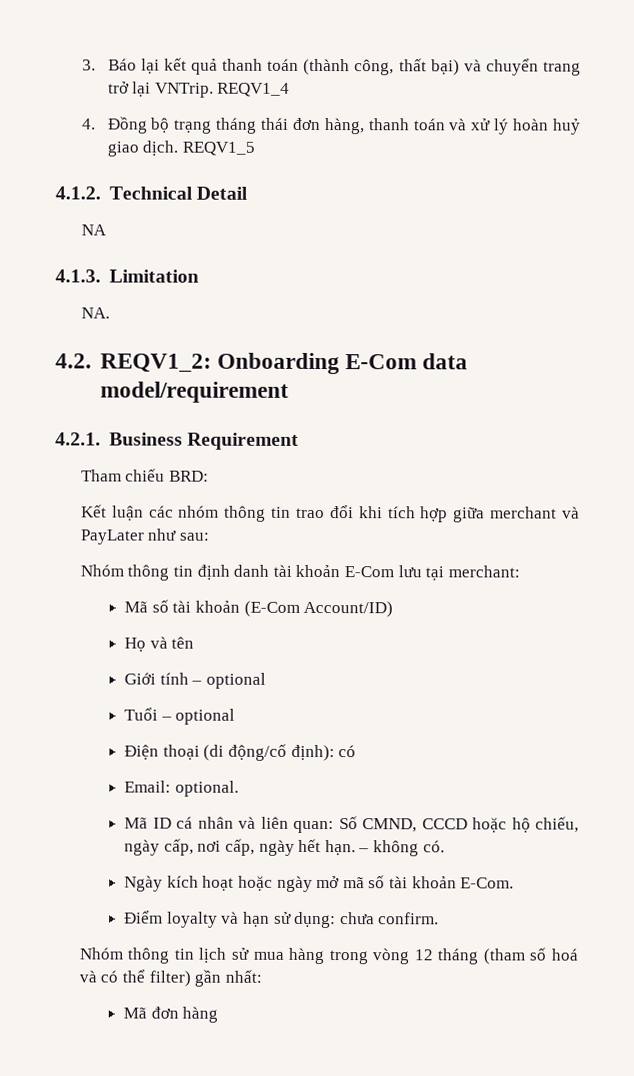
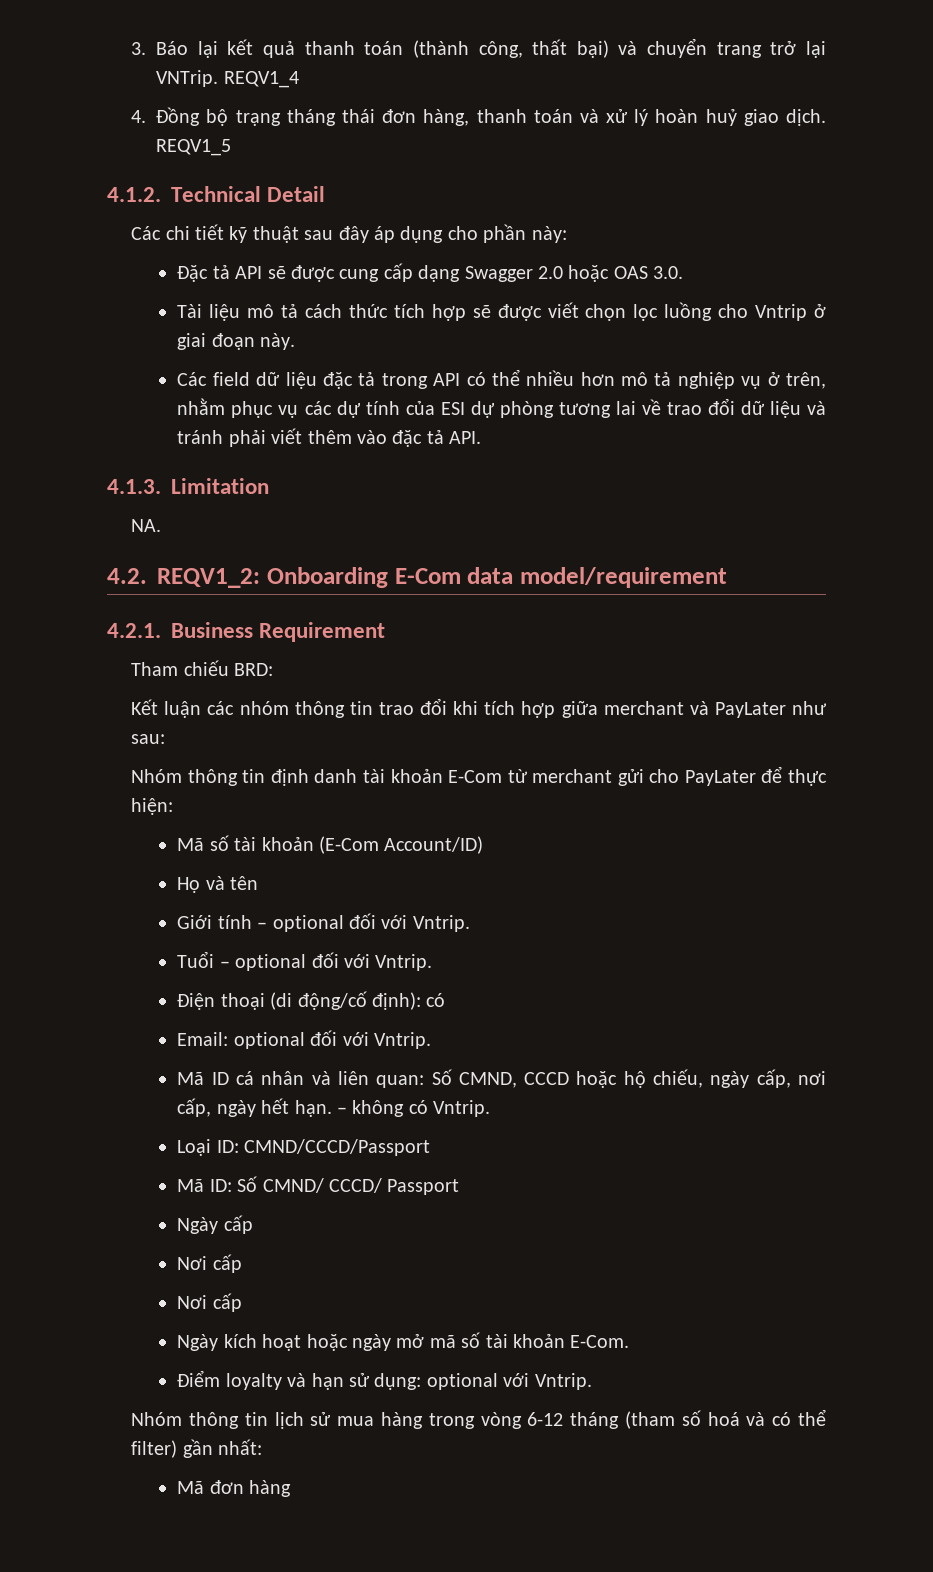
- NA
+ Các chi tiết kỹ thuật sau đây áp dụng cho phần này:
+ Đặc tả API sẽ được cung cấp dạng Swagger 2.0 hoặc OAS 3.0.
+ Tài liệu mô tả cách thức tích hợp sẽ được viết chọn lọc luồng cho Vntrip ở giai đoạn này.
+ Các field dữ liệu đặc tả trong API có thể nhiều hơn mô tả nghiệp vụ ở trên, nhằm phục vụ các dự tính của ESI dự phòng tương lai về trao đổi dữ liệu và tránh phải viết thêm vào đặc tả API.
- Nhóm thông tin định danh tài khoản E-Com lưu tại merchant:
+ Nhóm thông tin định danh tài khoản E-Com từ merchant gửi cho PayLater để thực hiện:
- Giới tính – optional
+ Giới tính – optional đối với Vntrip.
- Tuổi – optional
+ Tuổi – optional đối với Vntrip.
- Email: optional.
+ Email: optional đối với Vntrip.
- – không có.
+ – không có Vntrip.
+ Loại ID: CMND/CCCD/Passport
+ Mã ID: Số CMND/ CCCD/ Passport
+ Ngày cấp
+ Nơi cấp
+ Nơi cấp
- Điểm loyalty và hạn sử dụng: chưa confirm.
+ Điểm loyalty và hạn sử dụng: optional với Vntrip.
- Nhóm thông tin lịch sử mua hàng trong vòng 12 tháng (tham số hoá và có thể filter) gần nhất:
+ Nhóm thông tin lịch sử mua hàng trong vòng 6-12 tháng (tham số hoá và có thể filter) gần nhất:

